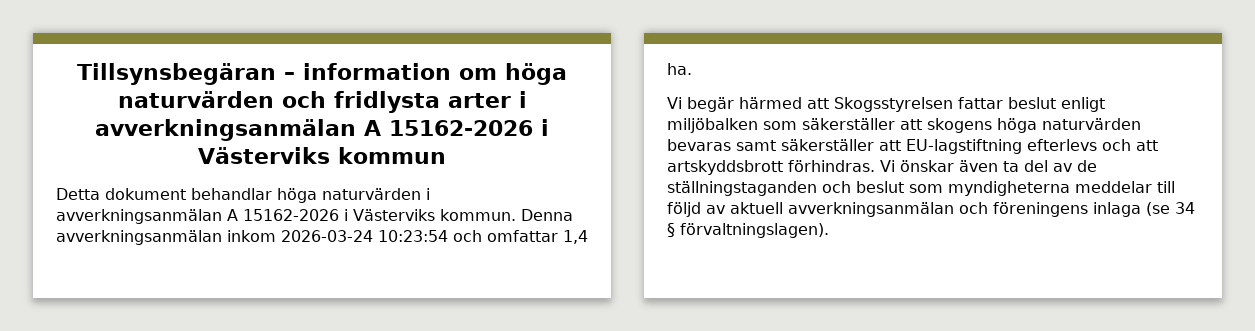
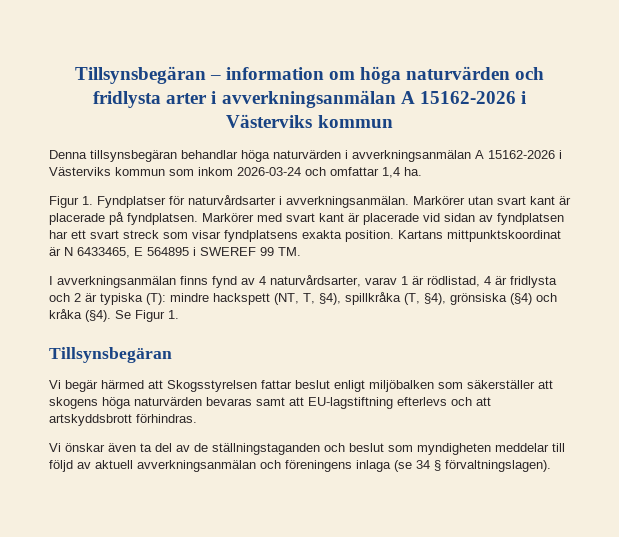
- Detta dokument behandlar höga naturvärden i avverkningsanmälan A 15162-2026 i Västerviks kommun. Denna avverkningsanmälan inkom 2026-03-24 10:23:54 och omfattar 1,4 ha.
+ Denna tillsynsbegäran behandlar höga naturvärden i avverkningsanmälan A 15162-2026 i Västerviks kommun som inkom 2026-03-24 och omfattar 1,4 ha.
+ Figur 1. Fyndplatser för naturvårdsarter i avverkningsanmälan. Markörer utan svart kant är placerade på fyndplatsen. Markörer med svart kant är placerade vid sidan av fyndplatsen har ett svart streck som visar fyndplatsens exakta position. Kartans mittpunktskoordinat är N 6433465, E 564895 i SWEREF 99 TM.
+ I avverkningsanmälan finns fynd av 4 naturvårdsarter, varav 1 är rödlistad, 4 är fridlysta och 2 är typiska (T): mindre hackspett (NT, T, §4), spillkråka (T, §4), grönsiska (§4) och kråka (§4). Se Figur 1.
+ Tillsynsbegäran
- Vi begär härmed att Skogsstyrelsen fattar beslut enligt miljöbalken som säkerställer att skogens höga naturvärden bevaras samt säkerställer att EU-lagstiftning efterlevs och att artskyddsbrott förhindras. Vi önskar även ta del av de ställningstaganden och beslut som myndigheterna meddelar till följd av aktuell avverkningsanmälan och föreningens inlaga (se 34 § förvaltningslagen).
+ Vi begär härmed att Skogsstyrelsen fattar beslut enligt miljöbalken som säkerställer att skogens höga naturvärden bevaras samt att EU-lagstiftning efterlevs och att artskyddsbrott förhindras.
+ Vi önskar även ta del av de ställningstaganden och beslut som myndigheten meddelar till följd av aktuell avverkningsanmälan och föreningens inlaga (se 34 § förvaltningslagen).

